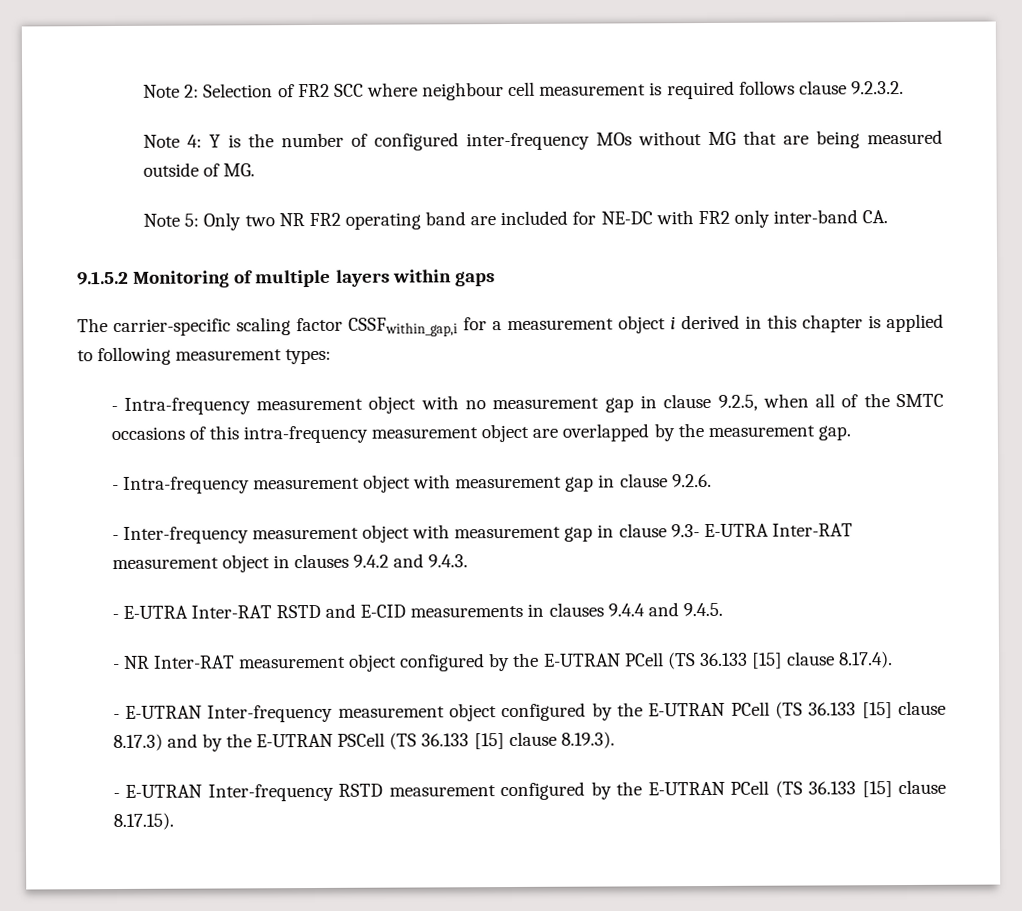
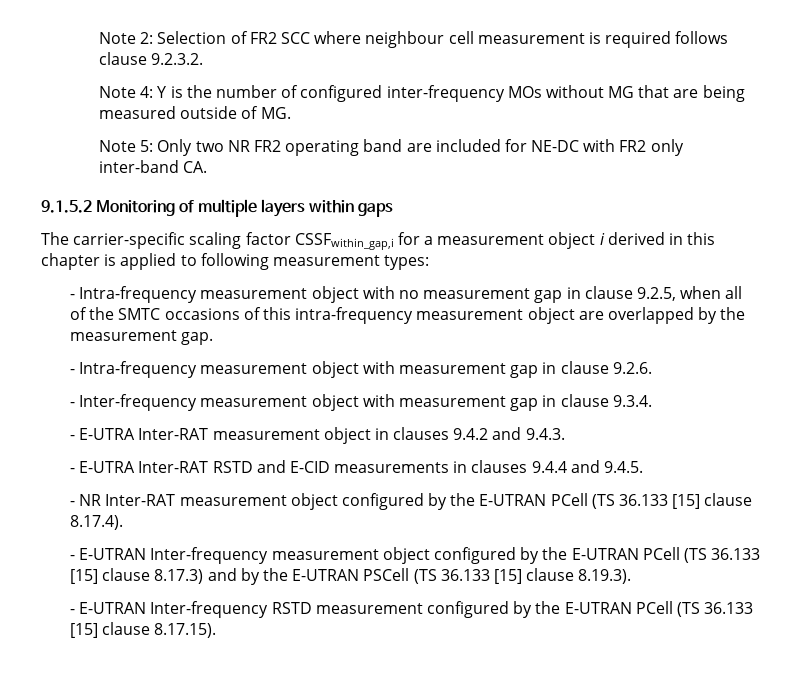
- - Inter-frequency measurement object with measurement gap in clause 9.3- E-UTRA Inter-RAT measurement object in clauses 9.4.2 and 9.4.3.
+ - Inter-frequency measurement object with measurement gap in clause 9.3.4.
+ - E-UTRA Inter-RAT measurement object in clauses 9.4.2 and 9.4.3.

